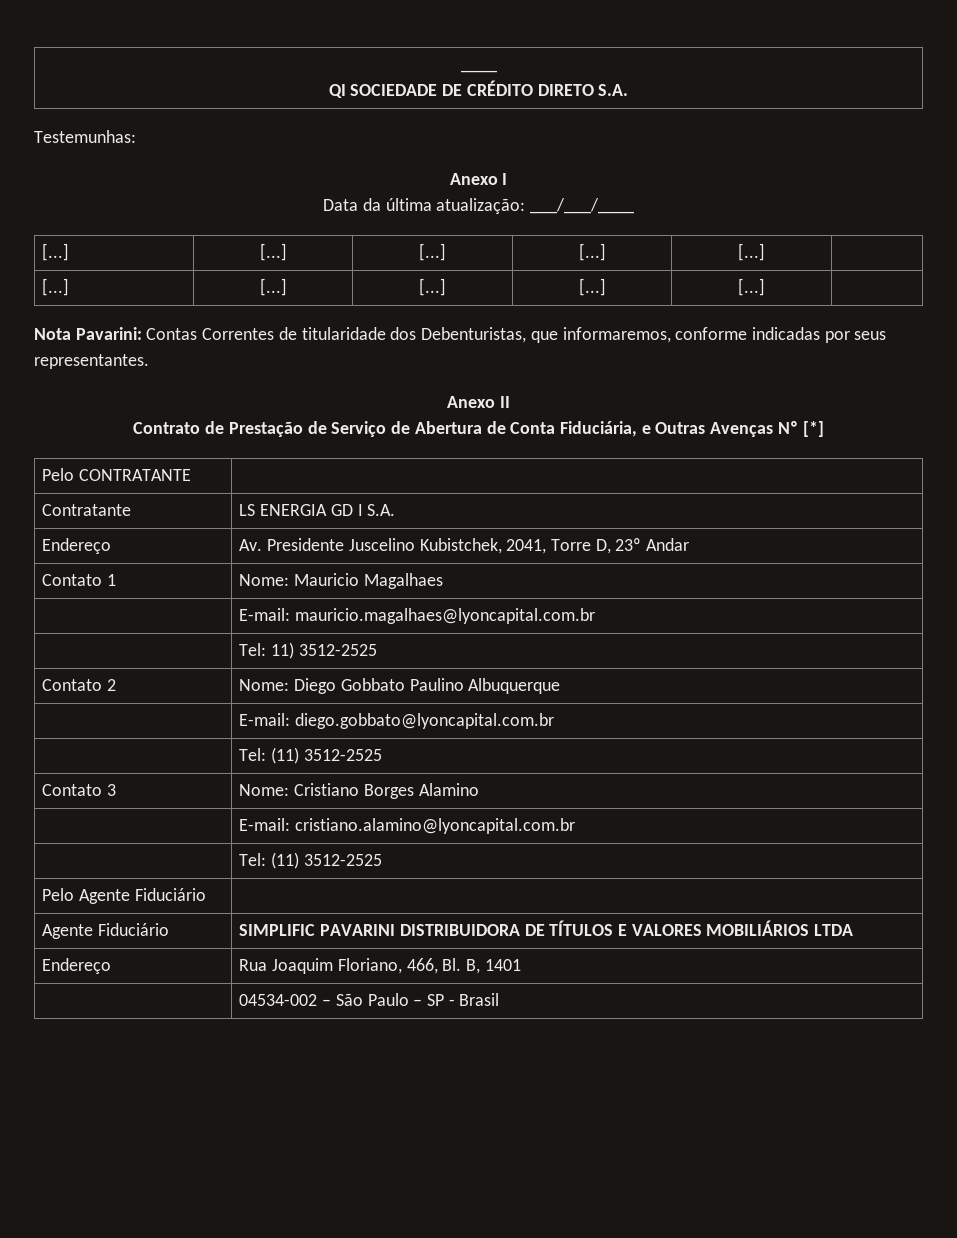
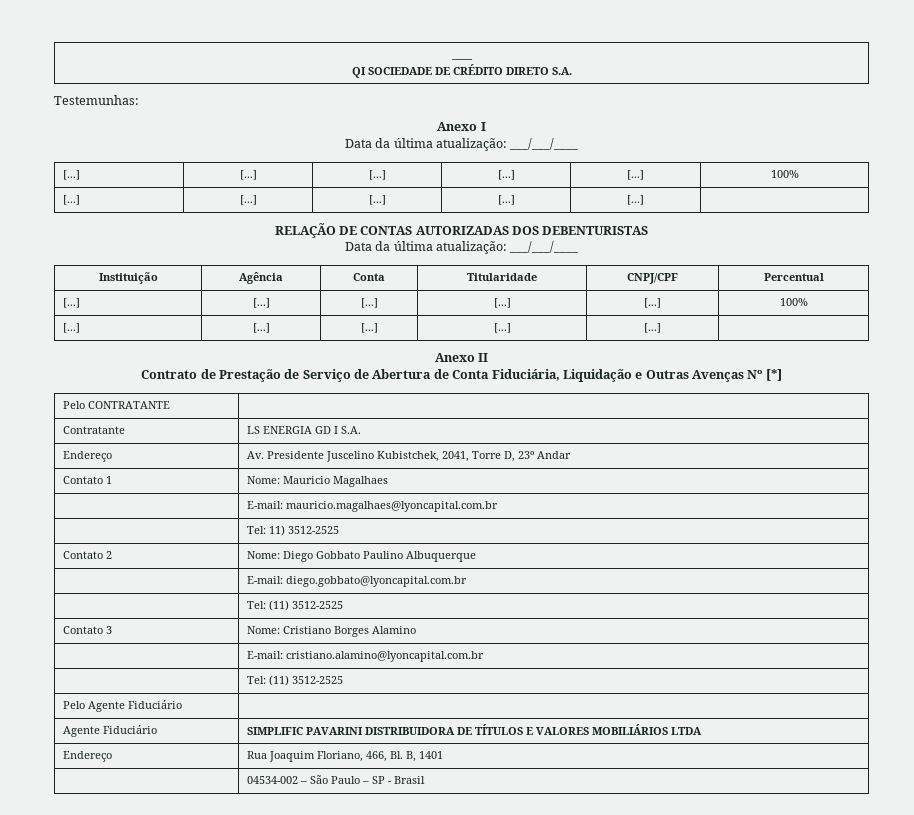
  Anexo I
  Data da última atualização: ___/___/____
+ [...] | [...] | [...] | [...] | [...] | 100%
  [...] | [...] | [...] | [...] | [...] |
+ RELAÇÃO DE CONTAS AUTORIZADAS DOS DEBENTURISTAS
+ Data da última atualização: ___/___/____
+ Instituição | Agência | Conta | Titularidade | CNPJ/CPF | Percentual
+ [...] | [...] | [...] | [...] | [...] | 100%
  [...] | [...] | [...] | [...] | [...] |
- Nota Pavarini: Contas Correntes de titularidade dos Debenturistas, que informaremos, conforme indicadas por seus representantes.
- Contrato de Prestação de Serviço de Abertura de Conta Fiduciária, e Outras Avenças Nº [*]
+ Contrato de Prestação de Serviço de Abertura de Conta Fiduciária, Liquidação e Outras Avenças Nº [*]

